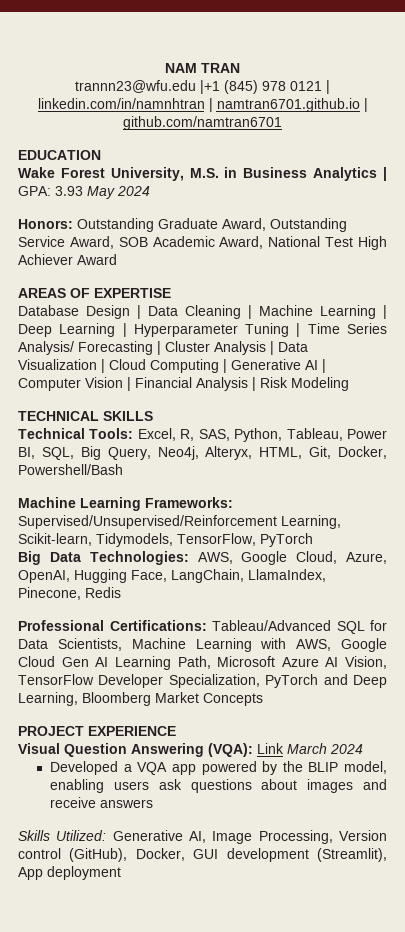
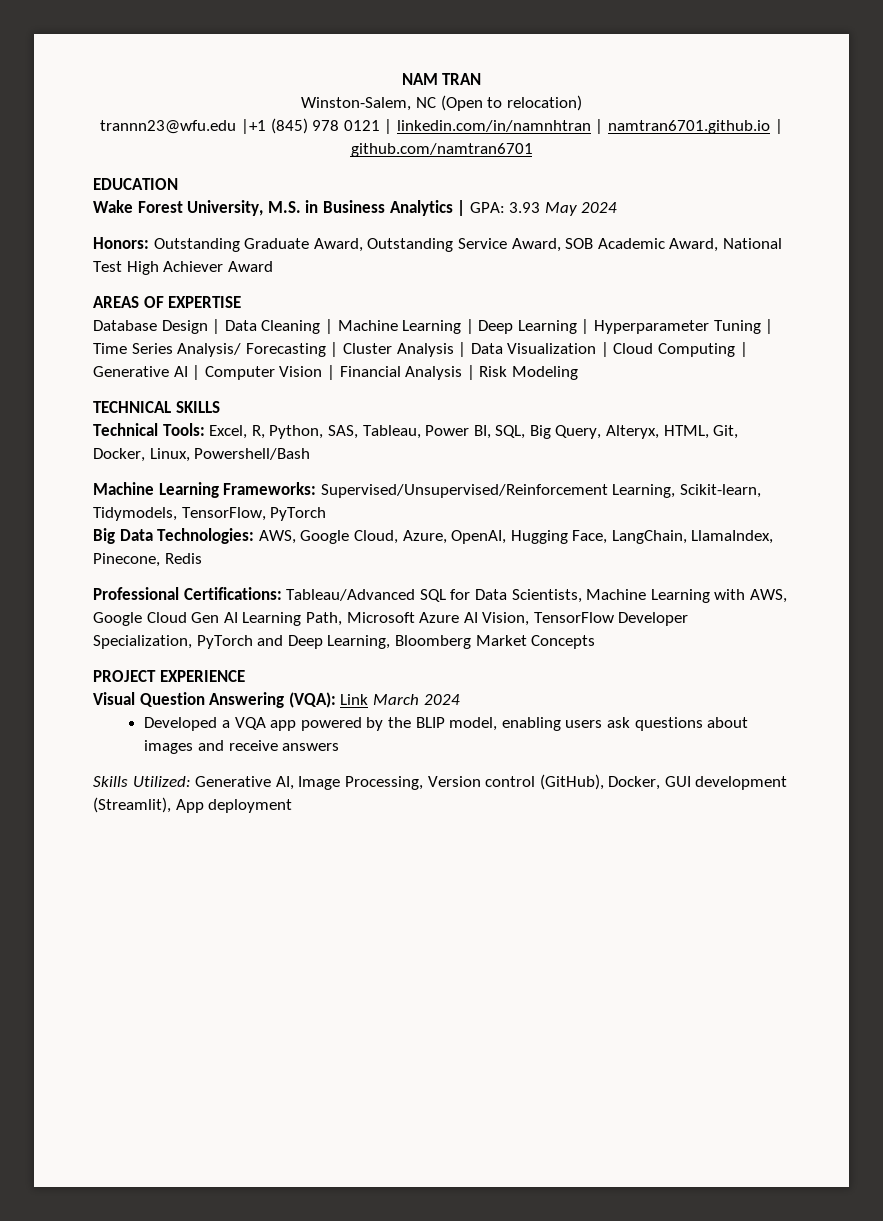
+ Winston-Salem, NC (Open to relocation)
- Technical Tools: Excel, R, SAS, Python, Tableau, Power BI, SQL, Big Query, Neo4j, Alteryx, HTML, Git, Docker, Powershell/Bash
+ Technical Tools: Excel, R, Python, SAS, Tableau, Power BI, SQL, Big Query, Alteryx, HTML, Git, Docker, Linux, Powershell/Bash

